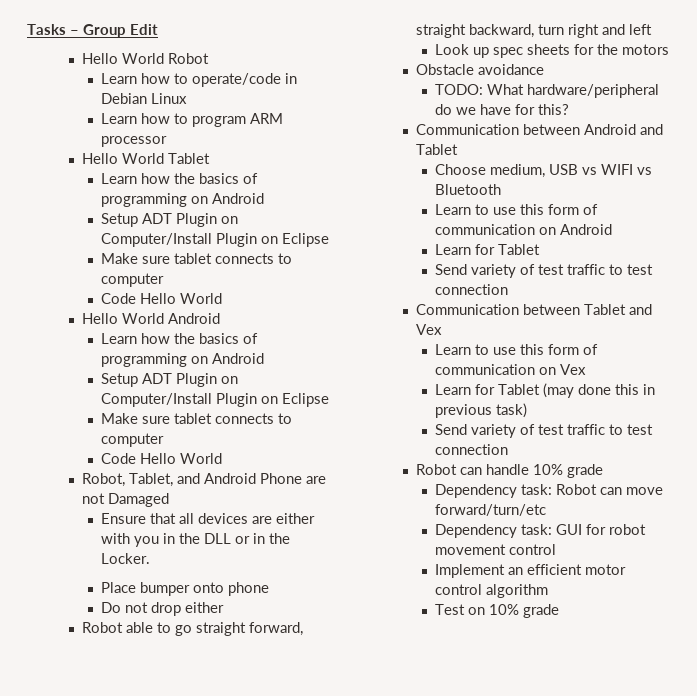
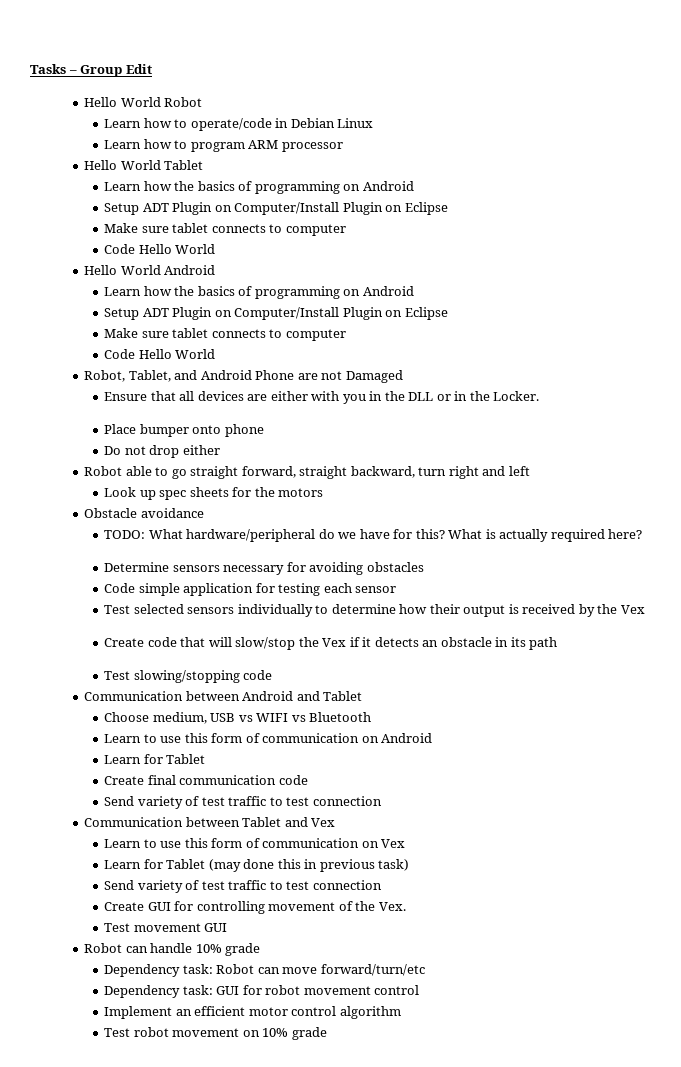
+ What is actually required here?
+ Determine sensors necessary for avoiding obstacles
+ Code simple application for testing each sensor
+ Test selected sensors individually to determine how their output is received by the Vex
+ Create code that will slow/stop the Vex if it detects an obstacle in its path
+ Test slowing/stopping code
+ Create final communication code
+ Create GUI for controlling movement of the Vex.
+ Test movement GUI
- Test on 10% grade
+ Test robot movement on 10% grade

